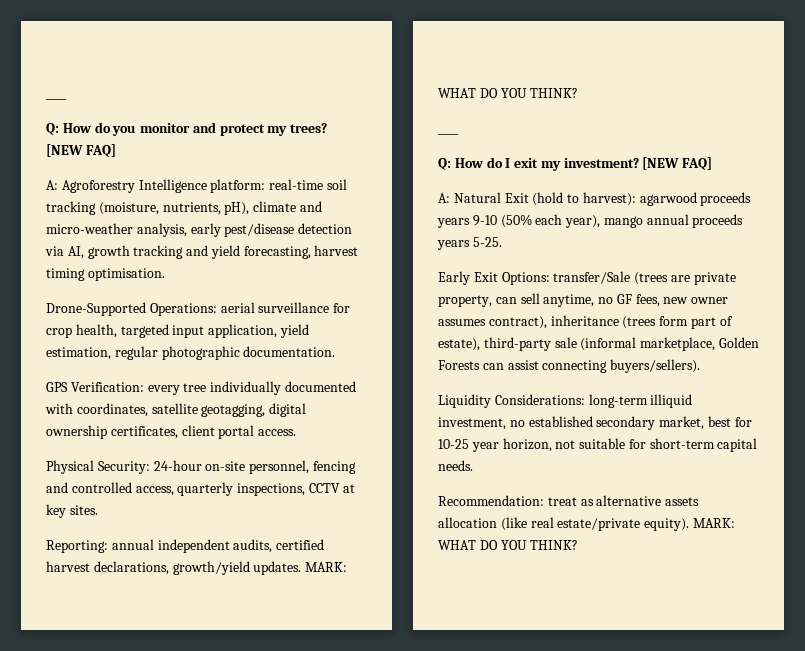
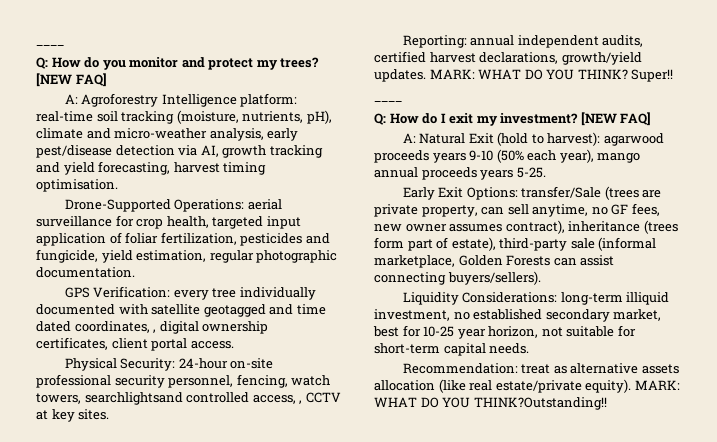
- Drone-Supported Operations: aerial surveillance for crop health, targeted input application, yield estimation, regular photographic documentation.
+ Drone-Supported Operations: aerial surveillance for crop health, targeted input application of foliar fertilization, pesticides and fungicide, yield estimation, regular photographic documentation.
- GPS Verification: every tree individually documented with coordinates, satellite geotagging, digital ownership certificates, client portal access.
+ GPS Verification: every tree individually documented with satellite geotagged and time dated coordinates, , digital ownership certificates, client portal access.
- Physical Security: 24-hour on-site personnel, fencing and controlled access, quarterly inspections, CCTV at key sites.
+ Physical Security: 24-hour on-site professional security personnel, fencing, watch towers, searchlightsand controlled access, , CCTV at key sites.
+ Super!!
- Recommendation: treat as alternative assets allocation (like real estate/private equity). MARK: WHAT DO YOU THINK?
+ Recommendation: treat as alternative assets allocation (like real estate/private equity). MARK: WHAT DO YOU THINK?Outstanding!!

